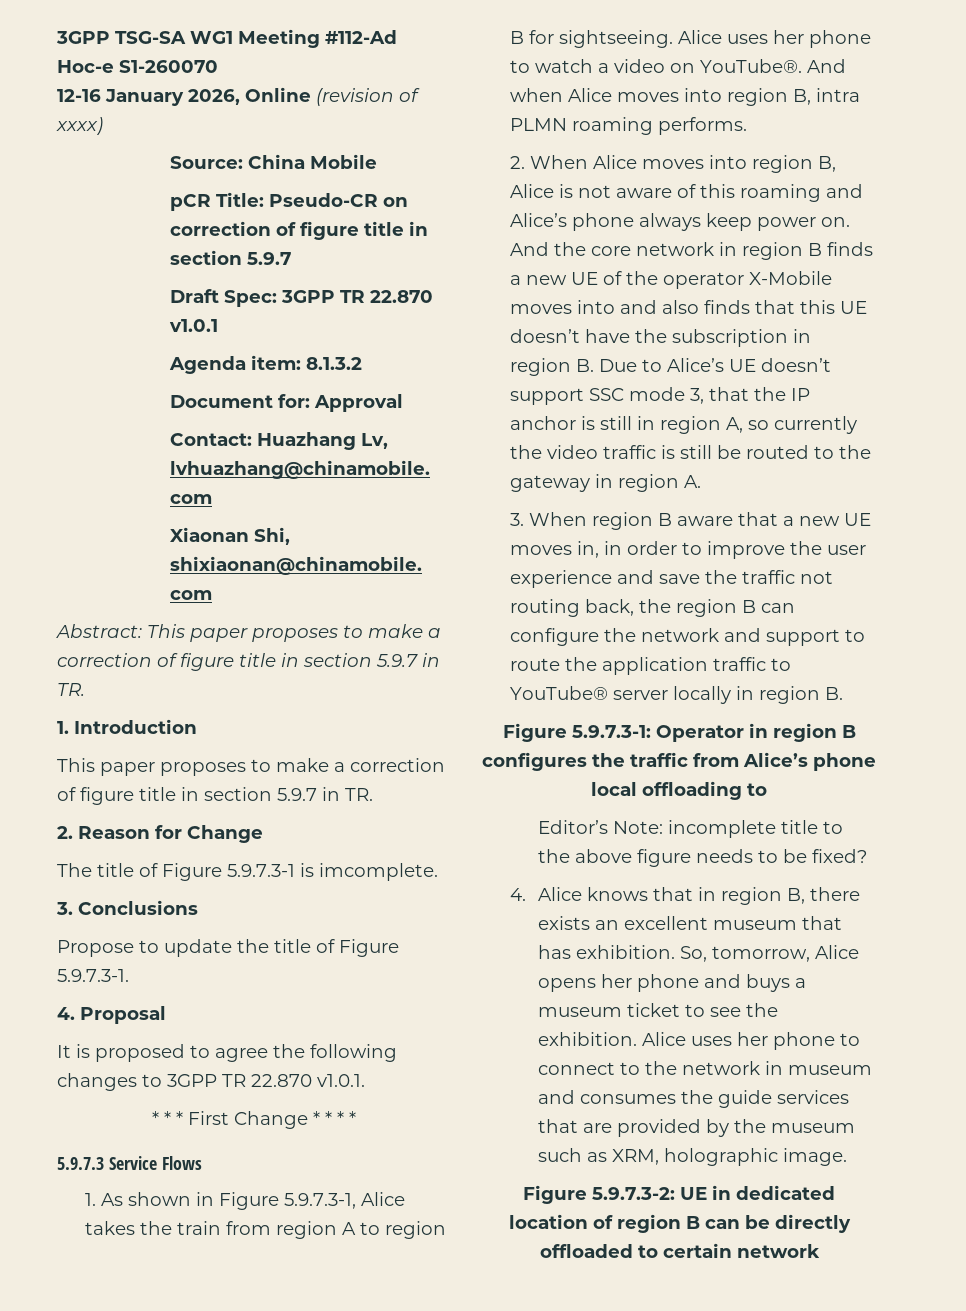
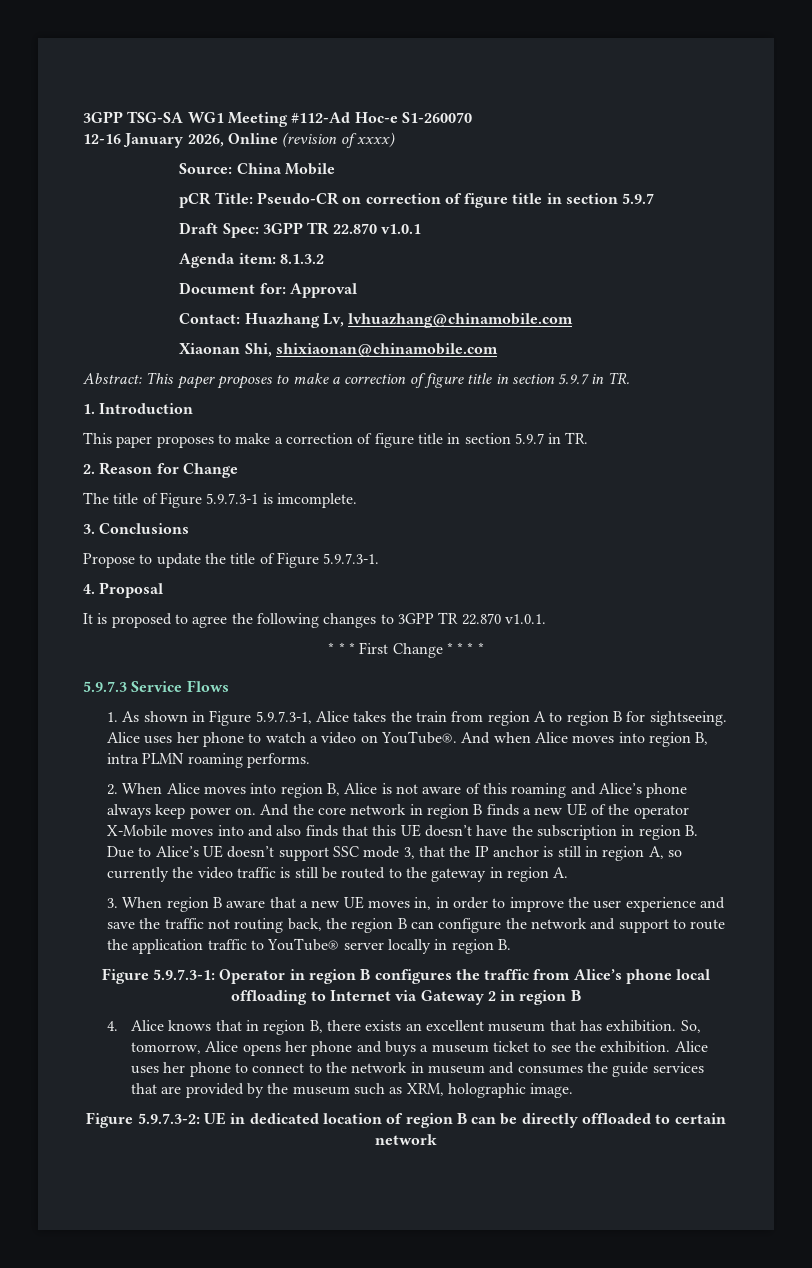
- Figure 5.9.7.3-1: Operator in region B configures the traffic from Alice’s phone local offloading to
- Editor’s Note: incomplete title to the above figure needs to be fixed?
+ Figure 5.9.7.3-1: Operator in region B configures the traffic from Alice’s phone local offloading to Internet via Gateway 2 in region B

